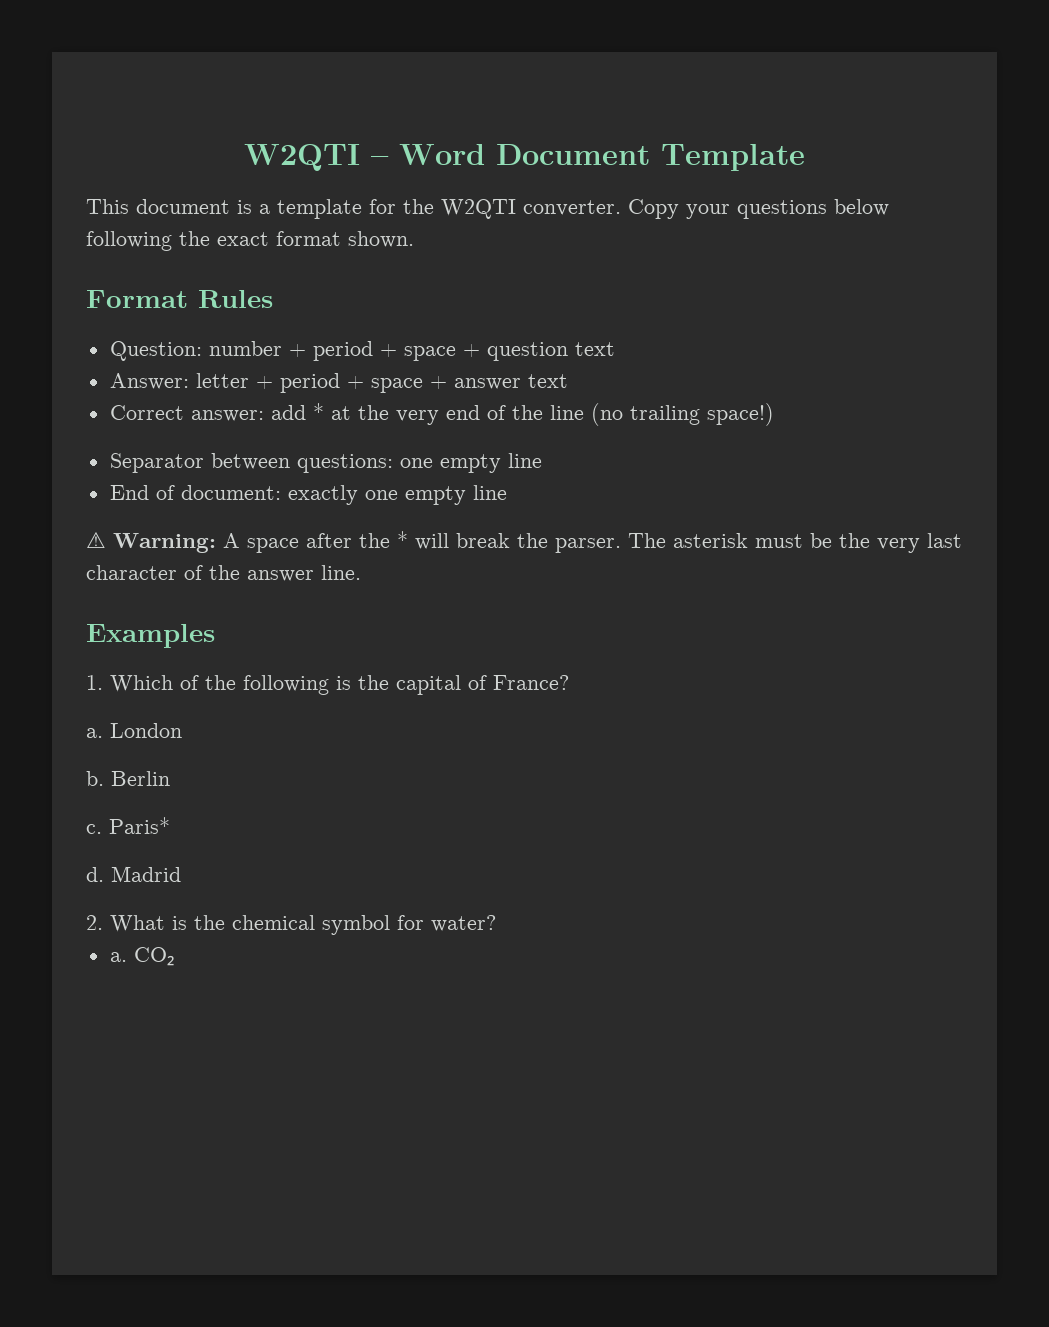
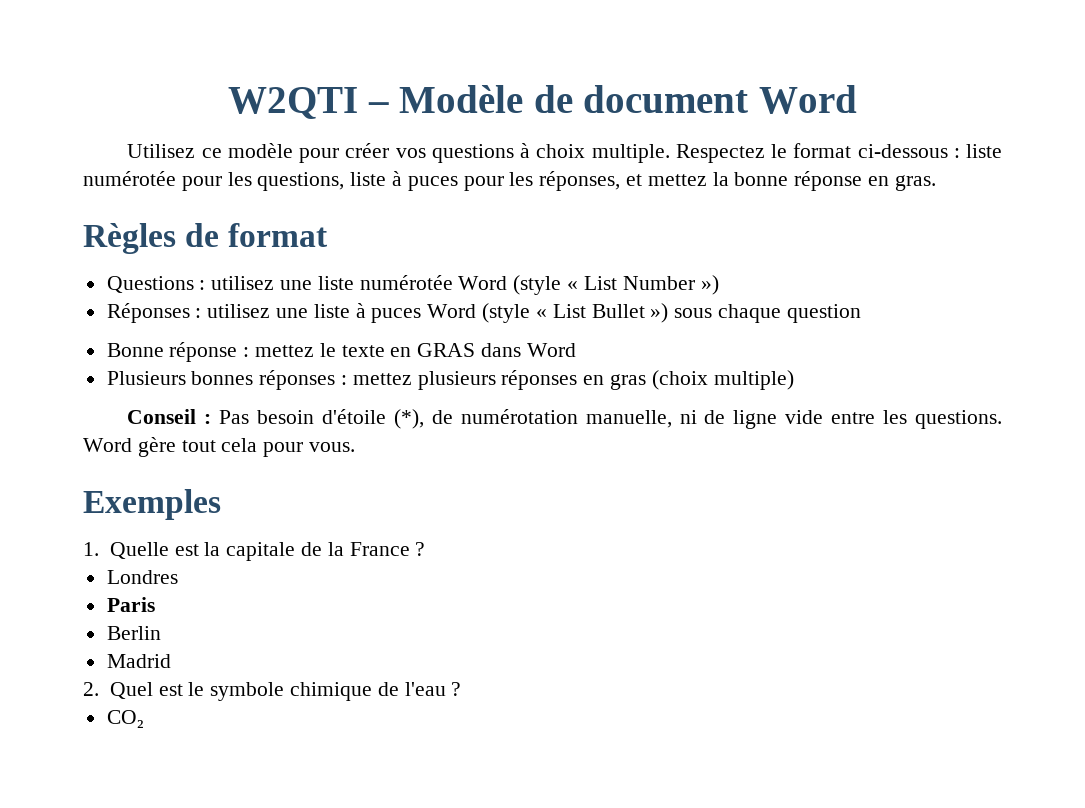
- W2QTI – Word Document Template
- This document is a template for the W2QTI converter. Copy your questions below following the exact format shown.
- Format Rules
- Question: number + period + space + question text
- Answer: letter + period + space + answer text
- Correct answer: add * at the very end of the line (no trailing space!)
- Separator between questions: one empty line
- End of document: exactly one empty line
- ⚠ Warning: A space after the * will break the parser. The asterisk must be the very last character of the answer line.
- Examples
- 1. Which of the following is the capital of France?
- a. London
- b. Berlin
- c. Paris*
- d. Madrid
- 2. What is the chemical symbol for water?
- a. CO₂
+ W2QTI – Modèle de document Word
+ Utilisez ce modèle pour créer vos questions à choix multiple. Respectez le format ci-dessous : liste numérotée pour les questions, liste à puces pour les réponses, et mettez la bonne réponse en gras.
+ Règles de format
+ Questions : utilisez une liste numérotée Word (style « List Number »)
+ Réponses : utilisez une liste à puces Word (style « List Bullet ») sous chaque question
+ Bonne réponse : mettez le texte en GRAS dans Word
+ Plusieurs bonnes réponses : mettez plusieurs réponses en gras (choix multiple)
+ Conseil : Pas besoin d'étoile (*), de numérotation manuelle, ni de ligne vide entre les questions. Word gère tout cela pour vous.
+ Exemples
+ 1. Quelle est la capitale de la France ?
+ Londres
+ Paris
+ Berlin
+ Madrid
+ 2. Quel est le symbole chimique de l'eau ?
+ CO₂

